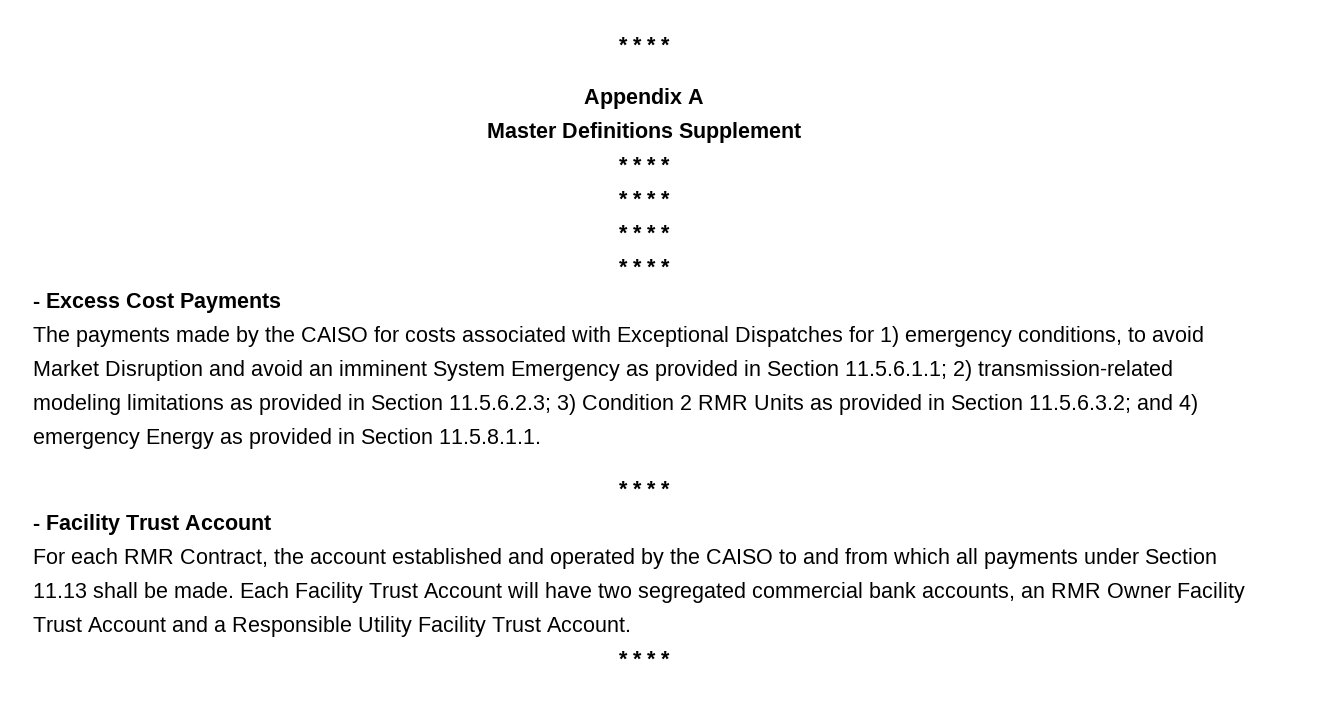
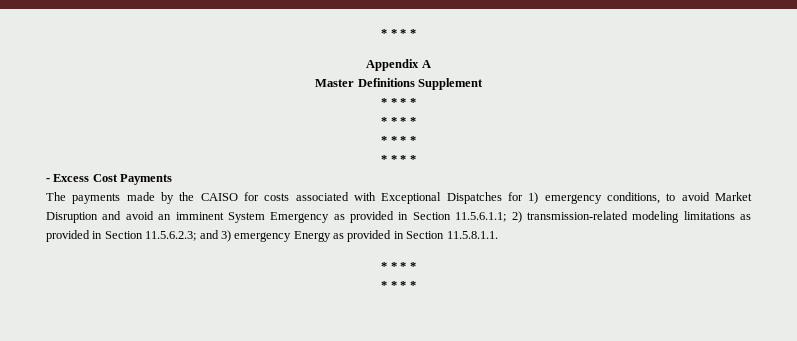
- The payments made by the CAISO for costs associated with Exceptional Dispatches for 1) emergency conditions, to avoid Market Disruption and avoid an imminent System Emergency as provided in Section 11.5.6.1.1; 2) transmission-related modeling limitations as provided in Section 11.5.6.2.3; 3) Condition 2 RMR Units as provided in Section 11.5.6.3.2; and 4) emergency Energy as provided in Section 11.5.8.1.1.
+ The payments made by the CAISO for costs associated with Exceptional Dispatches for 1) emergency conditions, to avoid Market Disruption and avoid an imminent System Emergency as provided in Section 11.5.6.1.1; 2) transmission-related modeling limitations as provided in Section 11.5.6.2.3; and 3) emergency Energy as provided in Section 11.5.8.1.1.
- - Facility Trust Account
- For each RMR Contract, the account established and operated by the CAISO to and from which all payments under Section 11.13 shall be made. Each Facility Trust Account will have two segregated commercial bank accounts, an RMR Owner Facility Trust Account and a Responsible Utility Facility Trust Account.

